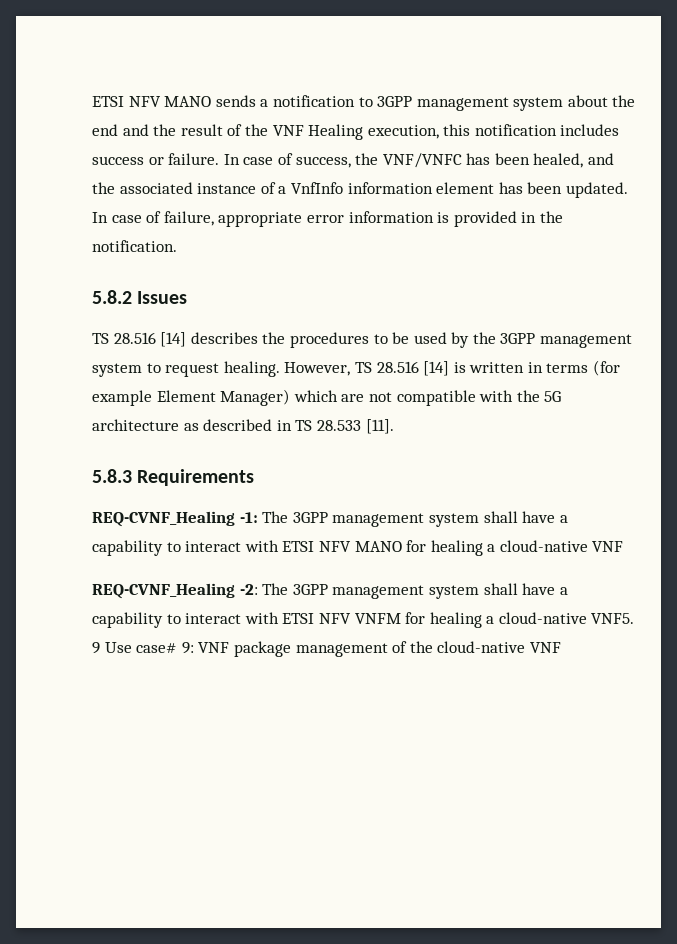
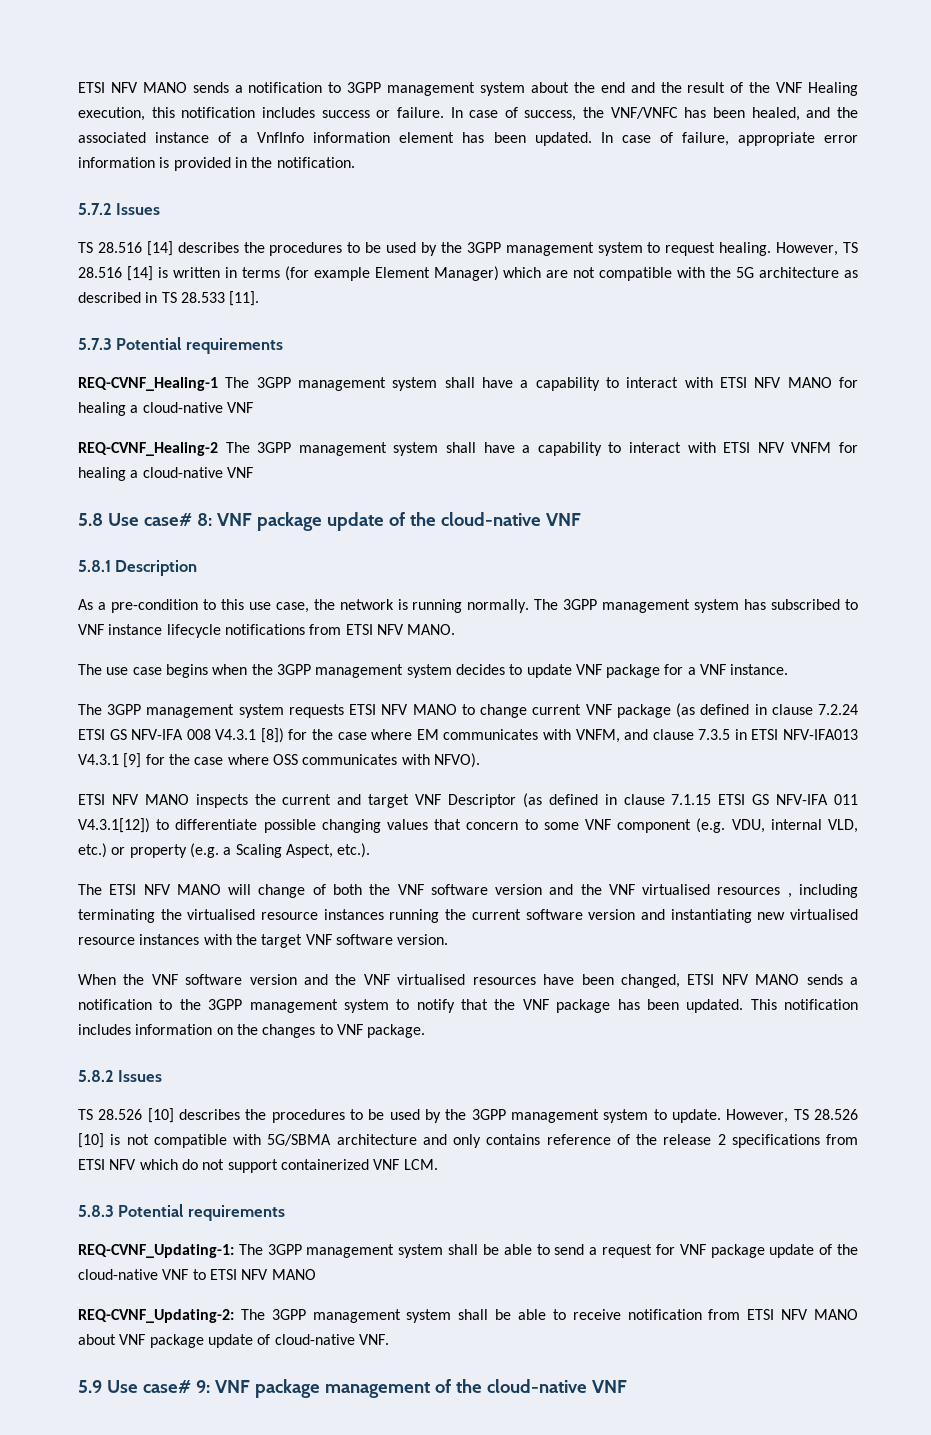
- 5.8.2 Issues
+ 5.7.2 Issues
- 5.8.3 Requirements
- REQ-CVNF_Healing -1: The 3GPP management system shall have a capability to interact with ETSI NFV MANO for healing a cloud-native VNF
+ 5.7.3 Potential requirements
+ REQ-CVNF_Healing-1 The 3GPP management system shall have a capability to interact with ETSI NFV MANO for healing a cloud-native VNF
- REQ-CVNF_Healing -2: The 3GPP management system shall have a capability to interact with ETSI NFV VNFM for healing a cloud-native VNF5. 9 Use case# 9: VNF package management of the cloud-native VNF
+ REQ-CVNF_Healing-2 The 3GPP management system shall have a capability to interact with ETSI NFV VNFM for healing a cloud-native VNF
+ 5.8 Use case# 8: VNF package update of the cloud-native VNF
+ 5.8.1 Description
+ As a pre-condition to this use case, the network is running normally. The 3GPP management system has subscribed to VNF instance lifecycle notifications from ETSI NFV MANO.
+ The use case begins when the 3GPP management system decides to update VNF package for a VNF instance.
+ The 3GPP management system requests ETSI NFV MANO to change current VNF package (as defined in clause 7.2.24 ETSI GS NFV-IFA 008 V4.3.1 [8]) for the case where EM communicates with VNFM, and clause 7.3.5 in ETSI NFV-IFA013 V4.3.1 [9] for the case where OSS communicates with NFVO).
+ ETSI NFV MANO inspects the current and target VNF Descriptor (as defined in clause 7.1.15 ETSI GS NFV-IFA 011 V4.3.1[12]) to differentiate possible changing values that concern to some VNF component (e.g. VDU, internal VLD, etc.) or property (e.g. a Scaling Aspect, etc.).
+ The ETSI NFV MANO will change of both the VNF software version and the VNF virtualised resources , including terminating the virtualised resource instances running the current software version and instantiating new virtualised resource instances with the target VNF software version.
+ When the VNF software version and the VNF virtualised resources have been changed, ETSI NFV MANO sends a notification to the 3GPP management system to notify that the VNF package has been updated. This notification includes information on the changes to VNF package.
+ 5.8.2 Issues
+ TS 28.526 [10] describes the procedures to be used by the 3GPP management system to update. However, TS 28.526 [10] is not compatible with 5G/SBMA architecture and only contains reference of the release 2 specifications from ETSI NFV which do not support containerized VNF LCM.
+ 5.8.3 Potential requirements
+ REQ-CVNF_Updating-1: The 3GPP management system shall be able to send a request for VNF package update of the cloud-native VNF to ETSI NFV MANO
+ REQ-CVNF_Updating-2: The 3GPP management system shall be able to receive notification from ETSI NFV MANO about VNF package update of cloud-native VNF.
+ 5.9 Use case# 9: VNF package management of the cloud-native VNF

